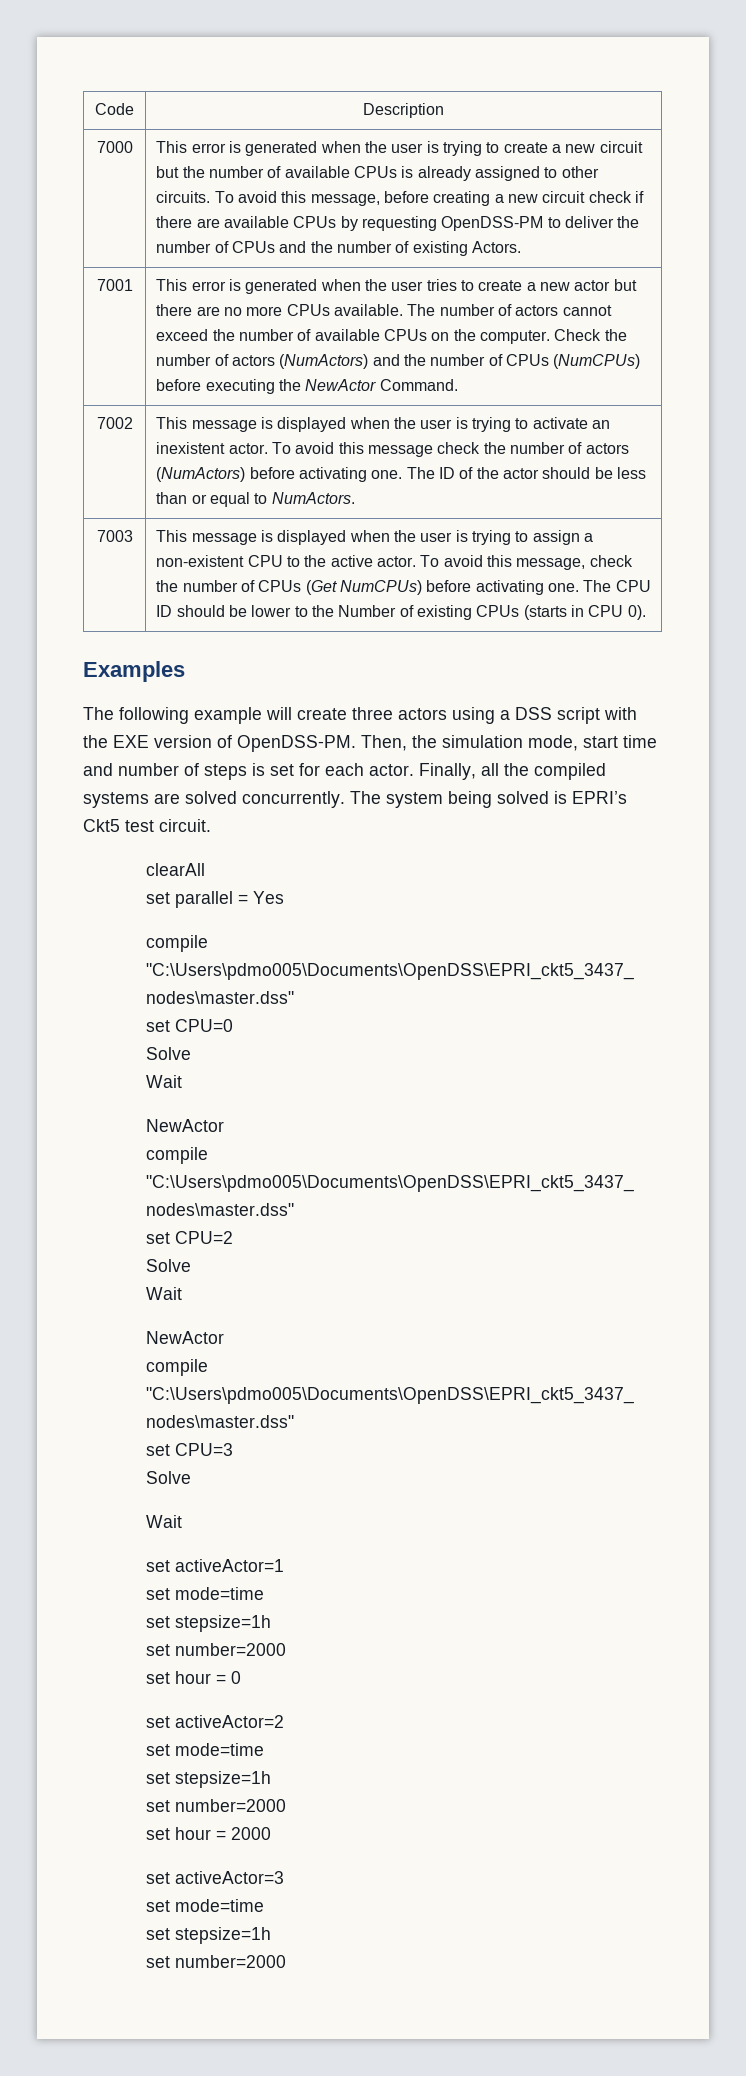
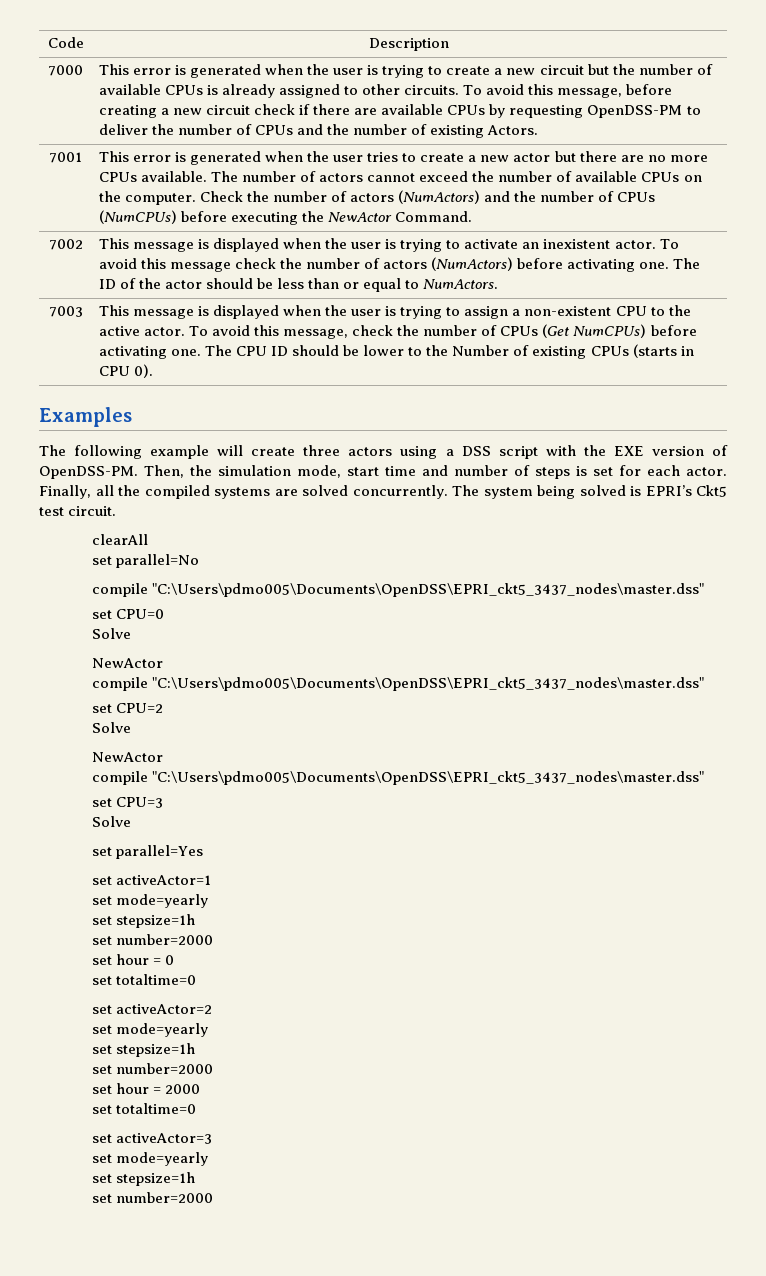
- set parallel = Yes
+ set parallel=No
  set CPU=0
  Solve
- Wait
  set CPU=2
  Solve
- Wait
  set CPU=3
  Solve
- Wait
+ set parallel=Yes
  set activeActor=1
- set mode=time
+ set mode=yearly
  set hour = 0
+ set totaltime=0
  set activeActor=2
- set mode=time
+ set mode=yearly
  set hour = 2000
+ set totaltime=0
  set activeActor=3
- set mode=time
+ set mode=yearly

